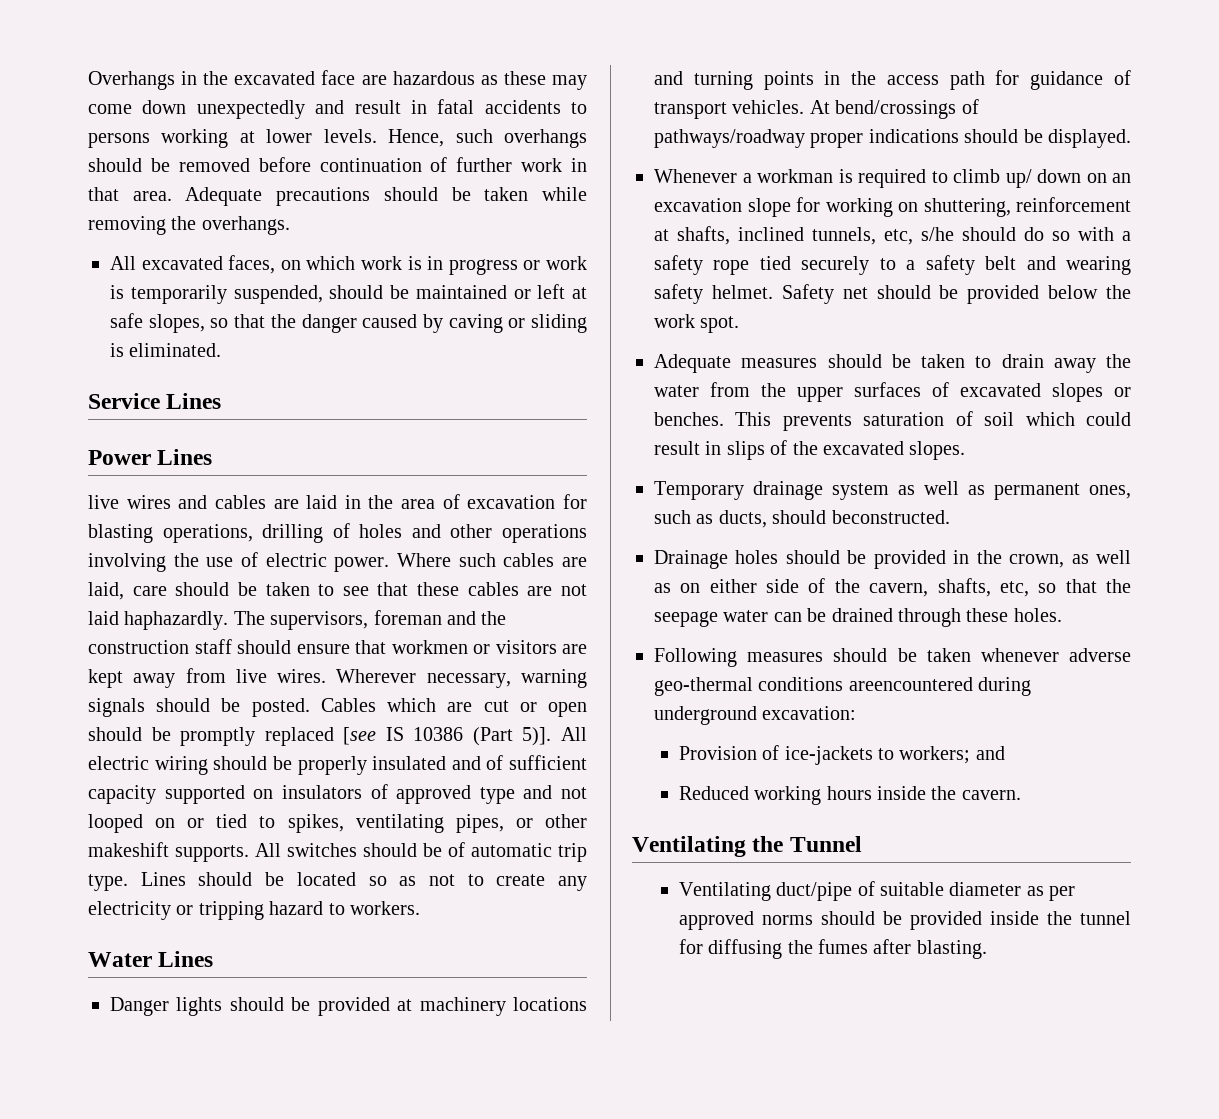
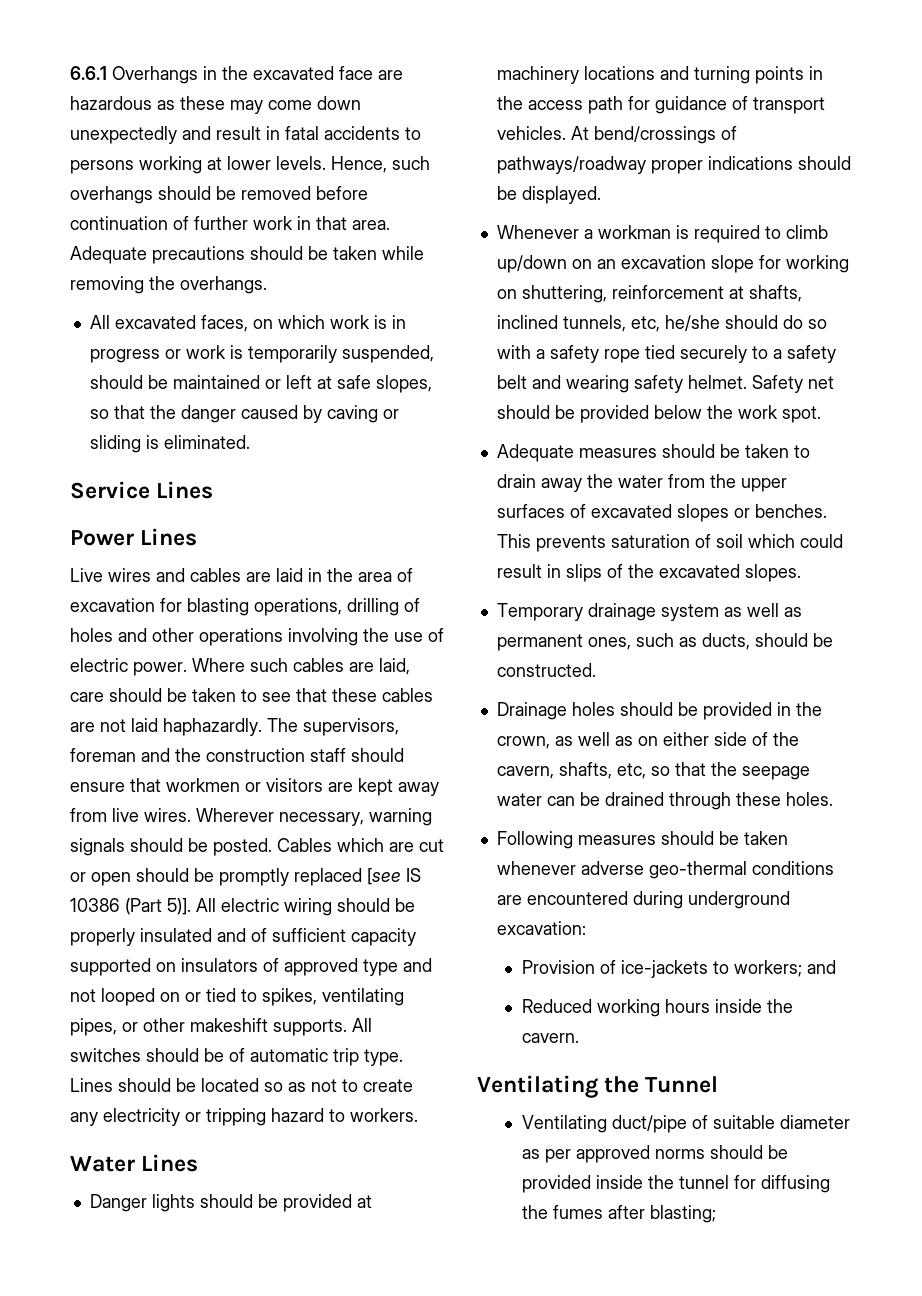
- Overhangs in the excavated face are hazardous as these may come down unexpectedly and result in fatal accidents to persons working at lower levels.
+ 6.6.1 Overhangs in the excavated face are hazardous as these may come down unexpectedly and result in fatal accidents to persons working at lower levels.
- live wires and cables are laid in the area of excavation for blasting operations, drilling of holes and other operations involving the use of electric power.
+ Live wires and cables are laid in the area of excavation for blasting operations, drilling of holes and other operations involving the use of electric power.
- Whenever a workman is required to climb up/ down on an excavation slope for working on shuttering, reinforcement at shafts, inclined tunnels, etc, s/he should do so with a safety rope tied securely to a safety belt and wearing safety helmet.
+ Whenever a workman is required to climb up/down on an excavation slope for working on shuttering, reinforcement at shafts, inclined tunnels, etc, he/she should do so with a safety rope tied securely to a safety belt and wearing safety helmet.
- Temporary drainage system as well as permanent ones, such as ducts, should beconstructed.
+ Temporary drainage system as well as permanent ones, such as ducts, should be constructed.
- Following measures should be taken whenever adverse geo-thermal conditions areencountered during underground excavation:
+ Following measures should be taken whenever adverse geo-thermal conditions are encountered during underground excavation:
- Ventilating duct/pipe of suitable diameter as per approved norms should be provided inside the tunnel for diffusing the fumes after blasting.
+ Ventilating duct/pipe of suitable diameter as per approved norms should be provided inside the tunnel for diffusing the fumes after blasting;

